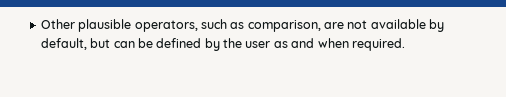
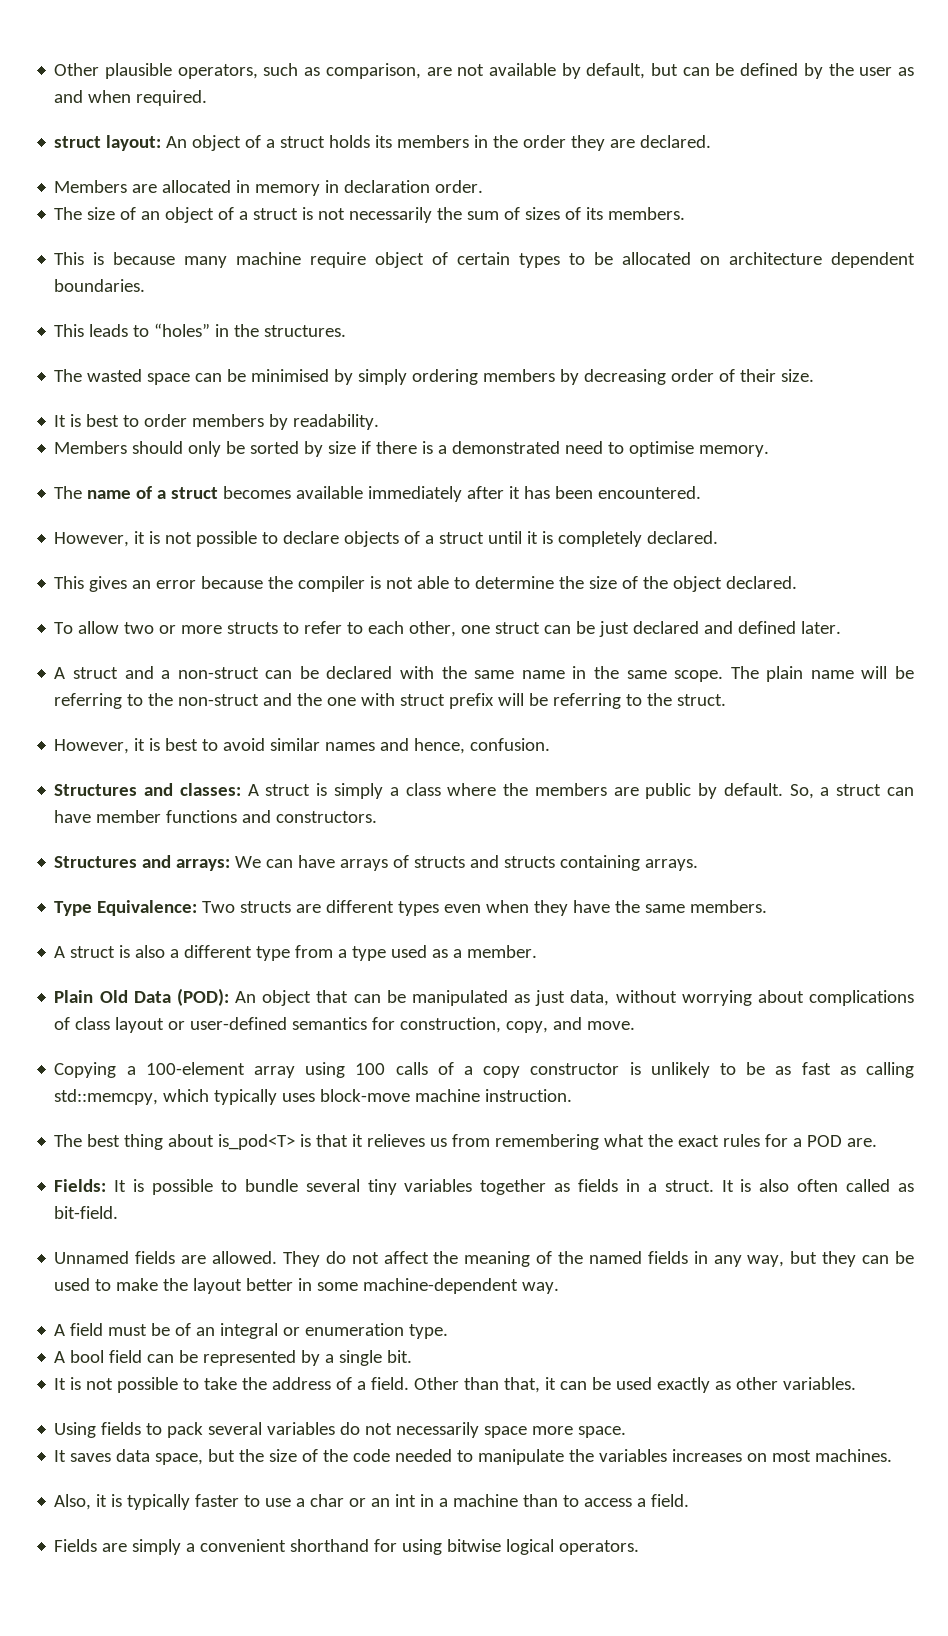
+ struct layout: An object of a struct holds its members in the order they are declared.
+ Members are allocated in memory in declaration order.
+ The size of an object of a struct is not necessarily the sum of sizes of its members.
+ This is because many machine require object of certain types to be allocated on architecture dependent boundaries.
+ This leads to “holes” in the structures.
+ The wasted space can be minimised by simply ordering members by decreasing order of their size.
+ It is best to order members by readability.
+ Members should only be sorted by size if there is a demonstrated need to optimise memory.
+ The name of a struct becomes available immediately after it has been encountered.
+ However, it is not possible to declare objects of a struct until it is completely declared.
+ This gives an error because the compiler is not able to determine the size of the object declared.
+ To allow two or more structs to refer to each other, one struct can be just declared and defined later.
+ A struct and a non-struct can be declared with the same name in the same scope. The plain name will be referring to the non-struct and the one with struct prefix will be referring to the struct.
+ However, it is best to avoid similar names and hence, confusion.
+ Structures and classes: A struct is simply a class where the members are public by default. So, a struct can have member functions and constructors.
+ Structures and arrays: We can have arrays of structs and structs containing arrays.
+ Type Equivalence: Two structs are different types even when they have the same members.
+ A struct is also a different type from a type used as a member.
+ Plain Old Data (POD): An object that can be manipulated as just data, without worrying about complications of class layout or user-defined semantics for construction, copy, and move.
+ Copying a 100-element array using 100 calls of a copy constructor is unlikely to be as fast as calling std::memcpy, which typically uses block-move machine instruction.
+ The best thing about is_pod<T> is that it relieves us from remembering what the exact rules for a POD are.
+ Fields: It is possible to bundle several tiny variables together as fields in a struct. It is also often called as bit-field.
+ Unnamed fields are allowed. They do not affect the meaning of the named fields in any way, but they can be used to make the layout better in some machine-dependent way.
+ A field must be of an integral or enumeration type.
+ A bool field can be represented by a single bit.
+ It is not possible to take the address of a field. Other than that, it can be used exactly as other variables.
+ Using fields to pack several variables do not necessarily space more space.
+ It saves data space, but the size of the code needed to manipulate the variables increases on most machines.
+ Also, it is typically faster to use a char or an int in a machine than to access a field.
+ Fields are simply a convenient shorthand for using bitwise logical operators.

